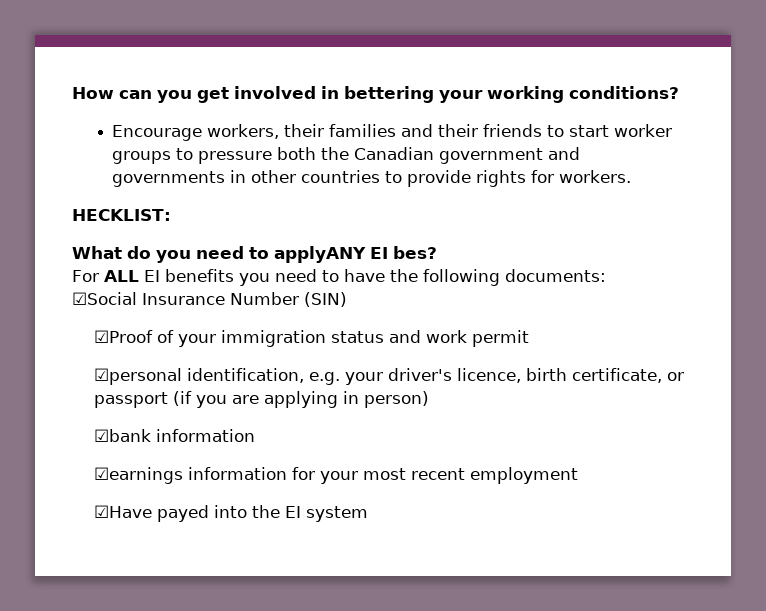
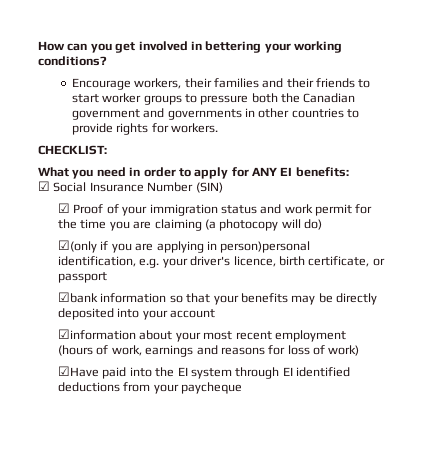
- HECKLIST:
+ CHECKLIST:
- What do you need to applyANY EI bes?
- For ALL EI benefits you need to have the following documents:
- ☑Social Insurance Number (SIN)
+ What you need in order to apply for ANY EI benefits:
+ ☑ Social Insurance Number (SIN)
- ☑Proof of your immigration status and work permit
- ☑personal identification, e.g. your driver's licence, birth certificate, or passport (if you are applying in person)
- ☑bank information
- ☑earnings information for your most recent employment
+ ☑ Proof of your immigration status and work permit for the time you are claiming (a photocopy will do)
+ ☑(only if you are applying in person)personal identification, e.g. your driver's licence, birth certificate, or passport
+ ☑bank information so that your benefits may be directly deposited into your account
+ ☑information about your most recent employment (hours of work, earnings and reasons for loss of work)
- ☑Have payed into the EI system
+ ☑Have paid into the EI system through EI identified deductions from your paycheque

